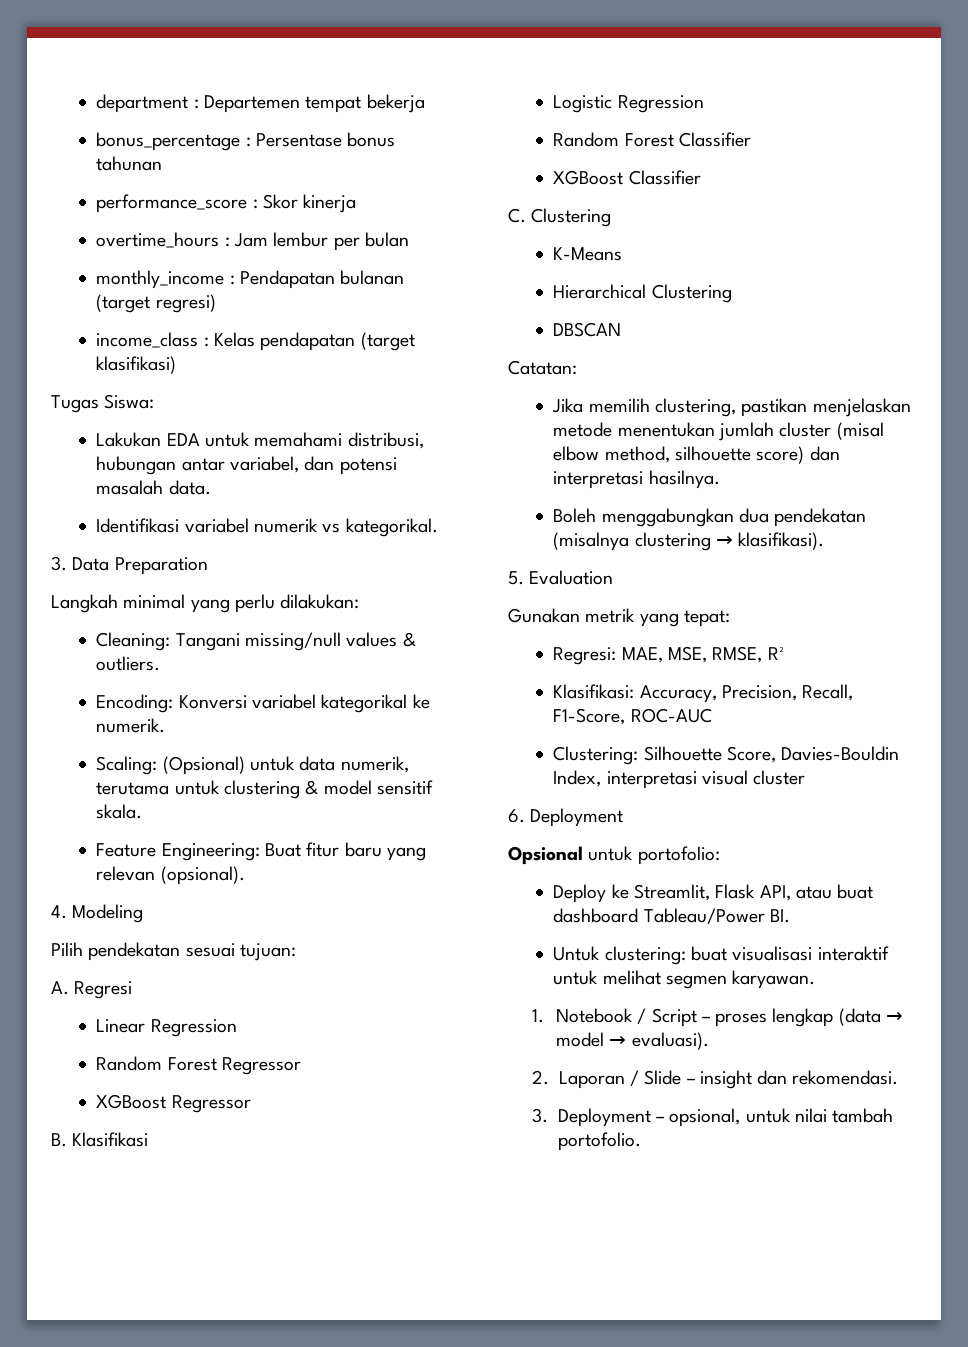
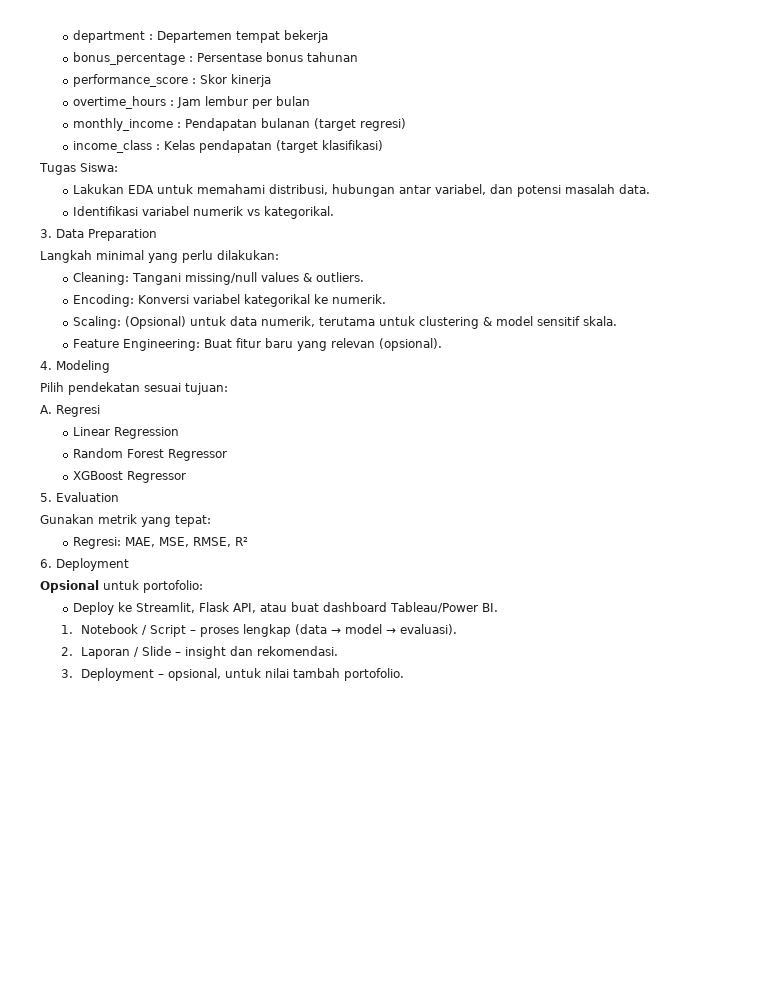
- B. Klasifikasi
- Logistic Regression
- Random Forest Classifier
- XGBoost Classifier
- C. Clustering
- K-Means
- Hierarchical Clustering
- DBSCAN
- Catatan:
- Jika memilih clustering, pastikan menjelaskan metode menentukan jumlah cluster (misal elbow method, silhouette score) dan interpretasi hasilnya.
- Boleh menggabungkan dua pendekatan (misalnya clustering → klasifikasi).
- Klasifikasi: Accuracy, Precision, Recall, F1-Score, ROC-AUC
- Clustering: Silhouette Score, Davies-Bouldin Index, interpretasi visual cluster
- Untuk clustering: buat visualisasi interaktif untuk melihat segmen karyawan.

